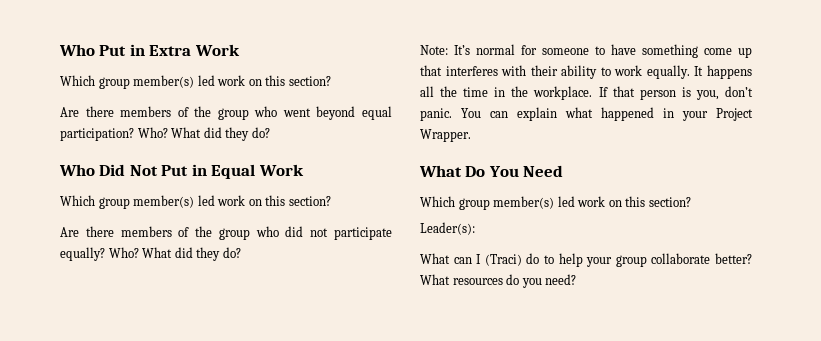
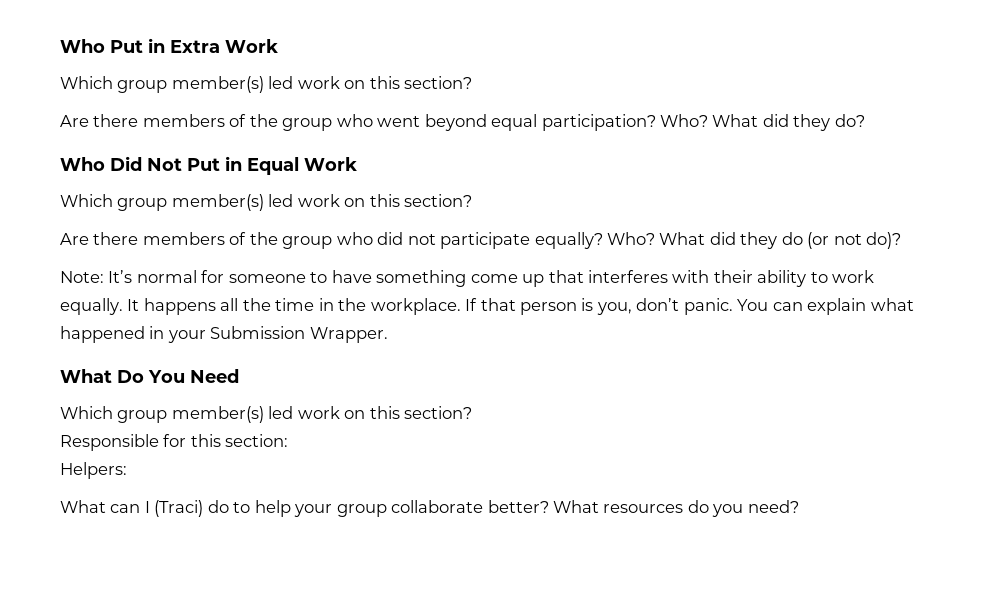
- Are there members of the group who did not participate equally? Who? What did they do?
+ Are there members of the group who did not participate equally? Who? What did they do (or not do)?
- You can explain what happened in your Project Wrapper.
+ You can explain what happened in your Submission Wrapper.
- Leader(s):
+ Responsible for this section:
+ Helpers:

